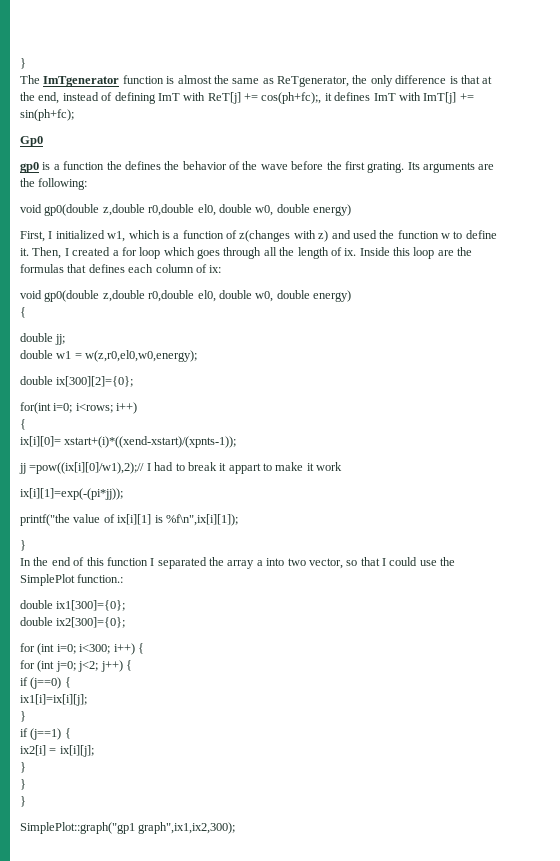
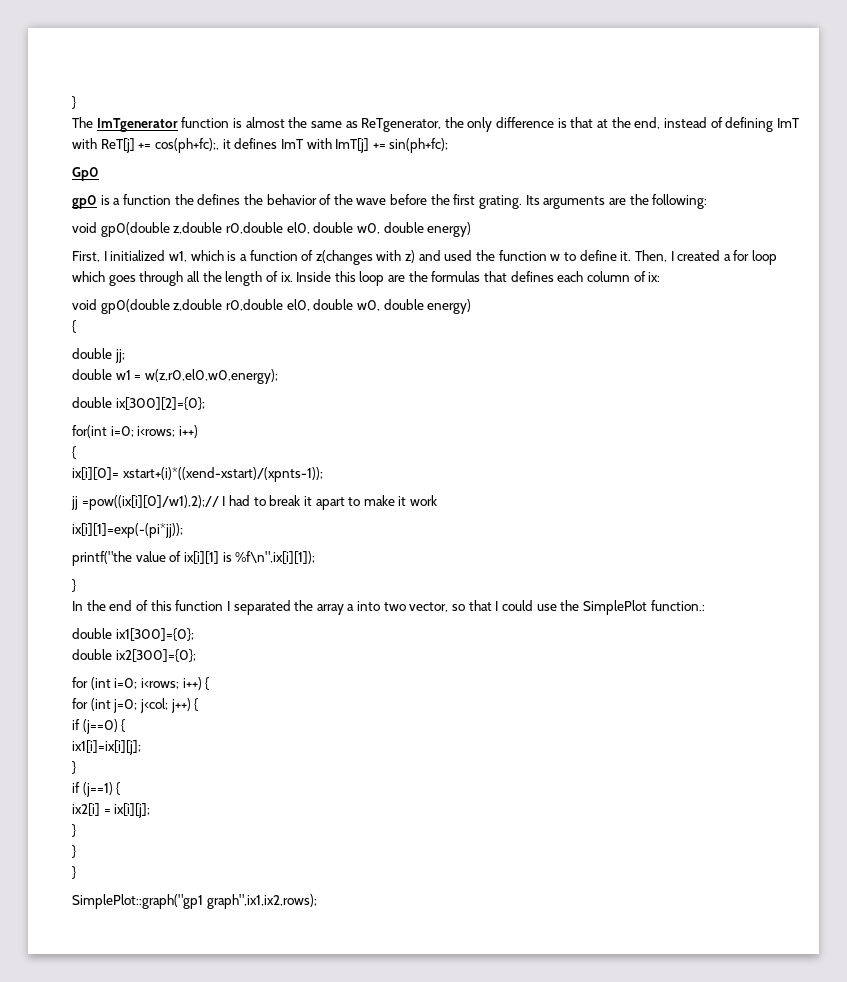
- jj =pow((ix[i][0]/w1),2);// I had to break it appart to make it work
+ jj =pow((ix[i][0]/w1),2);// I had to break it apart to make it work
- for (int i=0; i<300; i++) {
+ for (int i=0; i<rows; i++) {
- for (int j=0; j<2; j++) {
+ for (int j=0; j<col; j++) {
- SimplePlot::graph("gp1 graph",ix1,ix2,300);
+ SimplePlot::graph("gp1 graph",ix1,ix2,rows);

